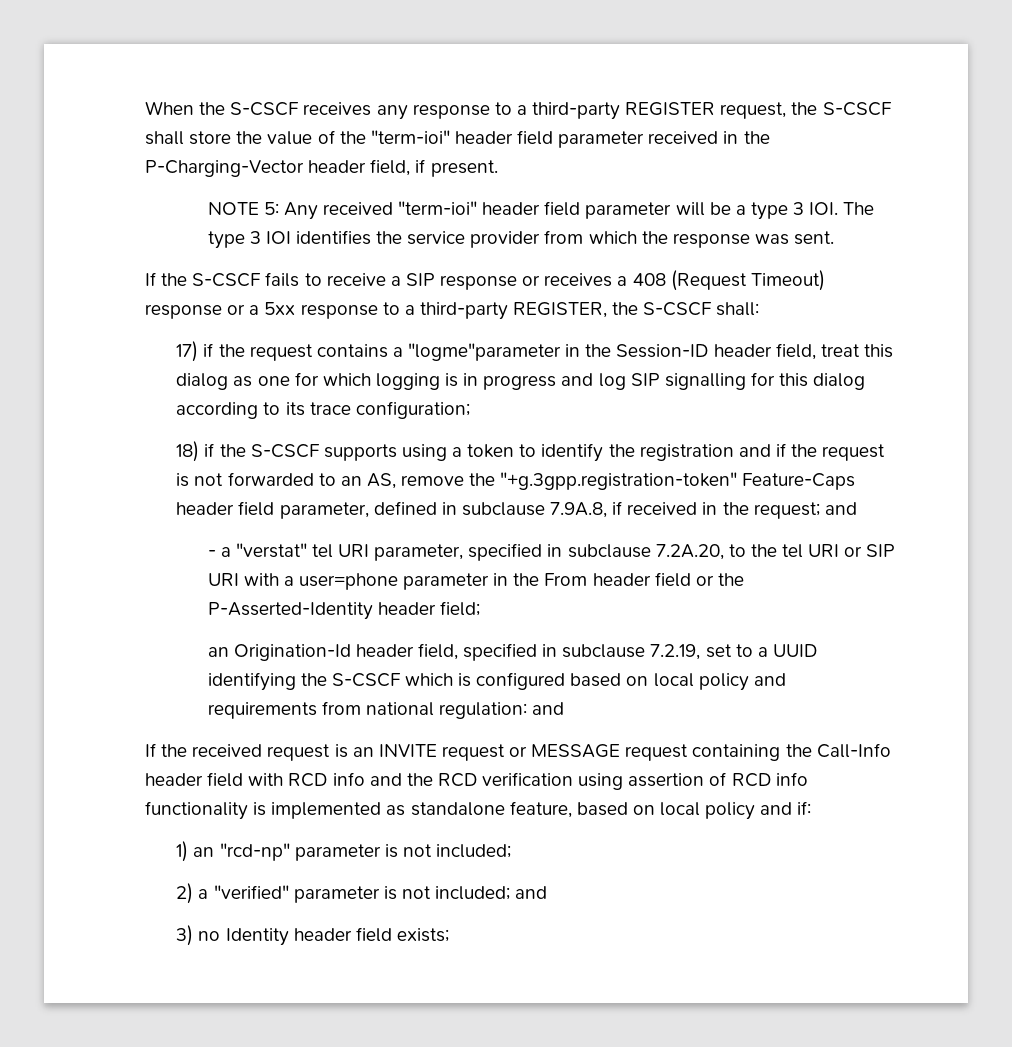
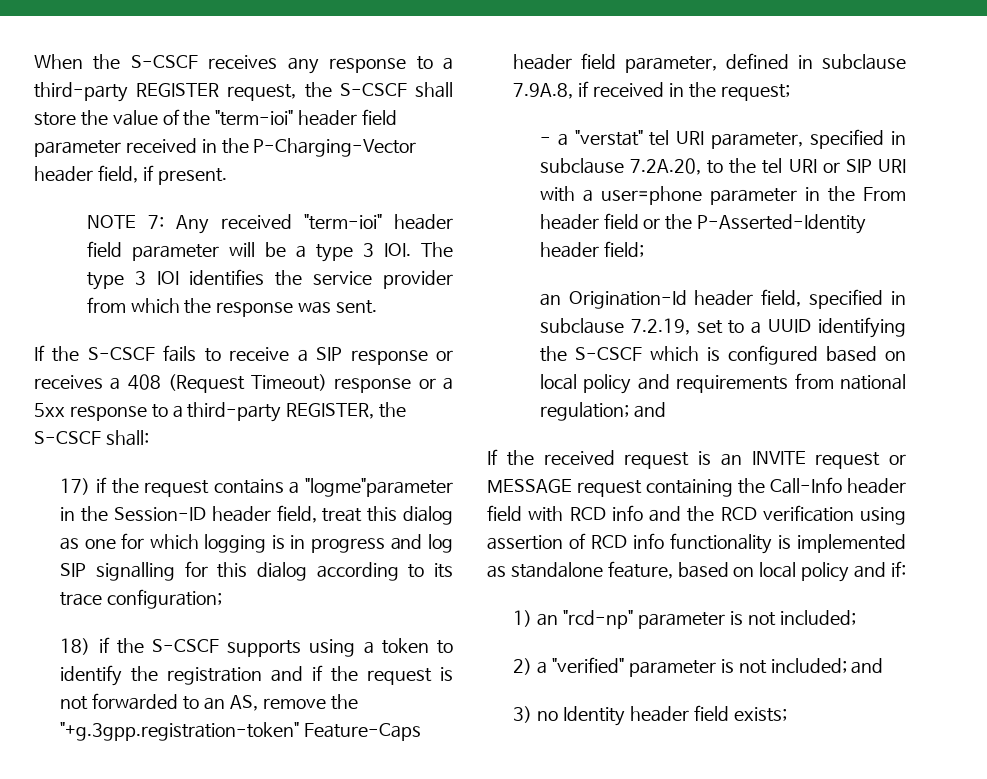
- NOTE 5: Any received "term-ioi" header field parameter will be a type 3 IOI. The type 3 IOI identifies the service provider from which the response was sent.
+ NOTE 7: Any received "term-ioi" header field parameter will be a type 3 IOI. The type 3 IOI identifies the service provider from which the response was sent.
- 18) if the S-CSCF supports using a token to identify the registration and if the request is not forwarded to an AS, remove the "+g.3gpp.registration-token" Feature-Caps header field parameter, defined in subclause 7.9A.8, if received in the request; and
+ 18) if the S-CSCF supports using a token to identify the registration and if the request is not forwarded to an AS, remove the "+g.3gpp.registration-token" Feature-Caps header field parameter, defined in subclause 7.9A.8, if received in the request;
- an Origination-Id header field, specified in subclause 7.2.19, set to a UUID identifying the S-CSCF which is configured based on local policy and requirements from national regulation: and
+ an Origination-Id header field, specified in subclause 7.2.19, set to a UUID identifying the S-CSCF which is configured based on local policy and requirements from national regulation; and

